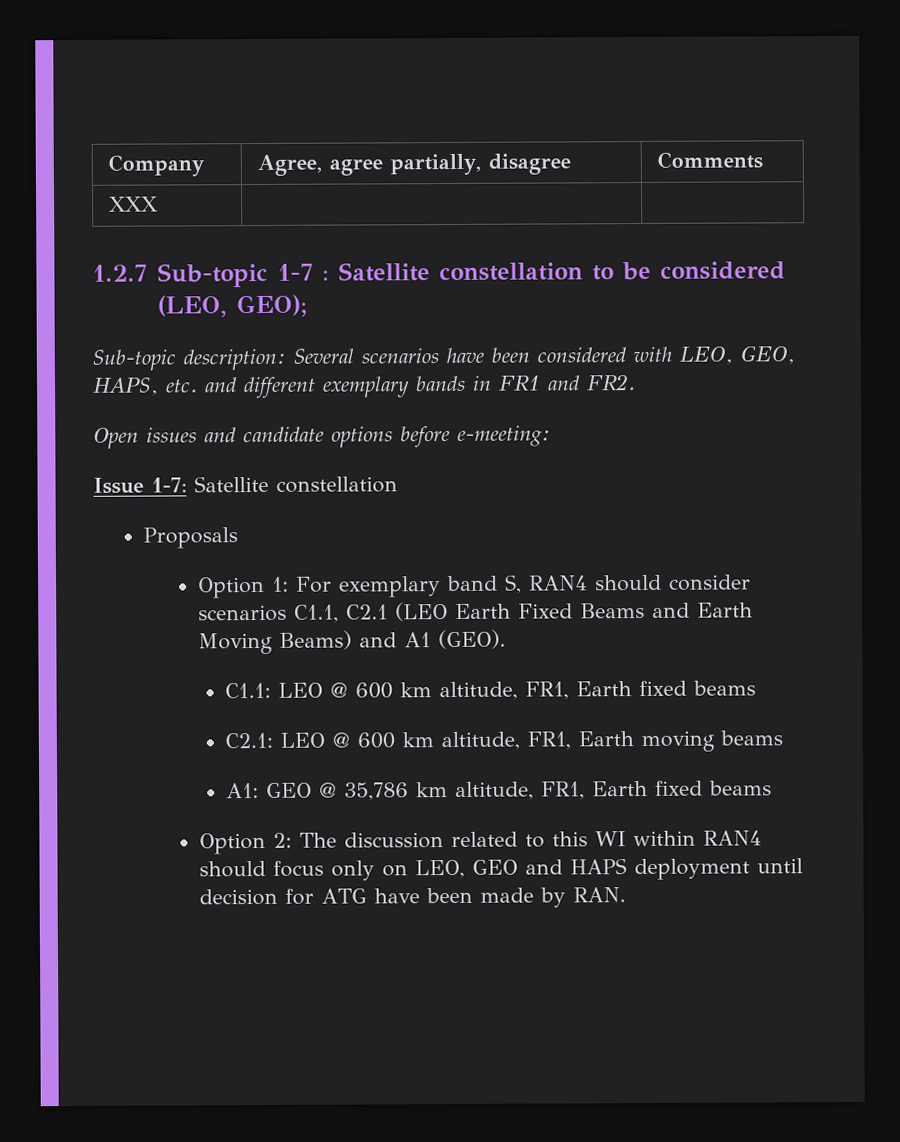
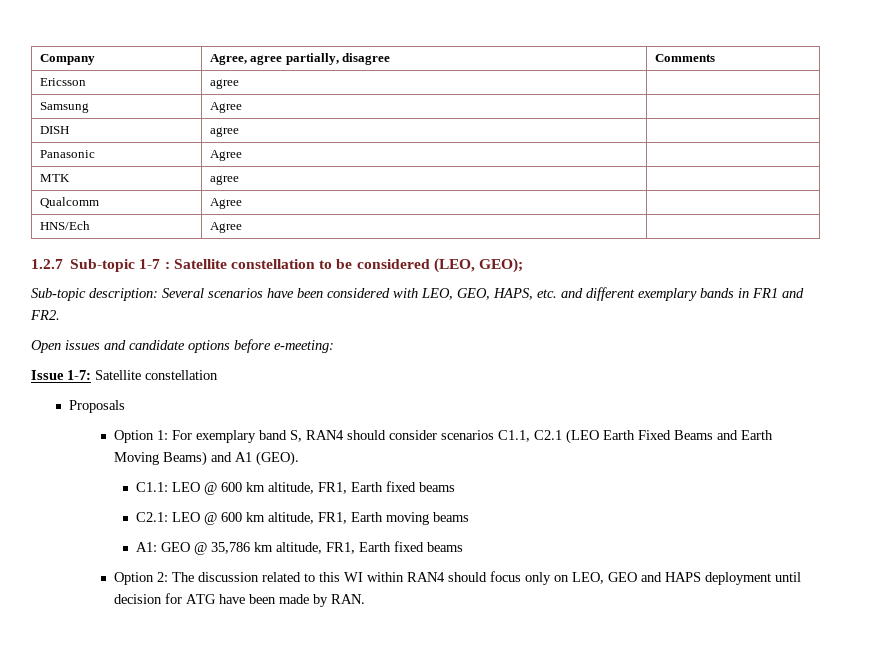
- XXX | |
+ Ericsson | agree |
+ Samsung | Agree |
+ DISH | agree |
+ Panasonic | Agree |
+ MTK | agree |
+ Qualcomm | Agree |
+ HNS/Ech | Agree |

